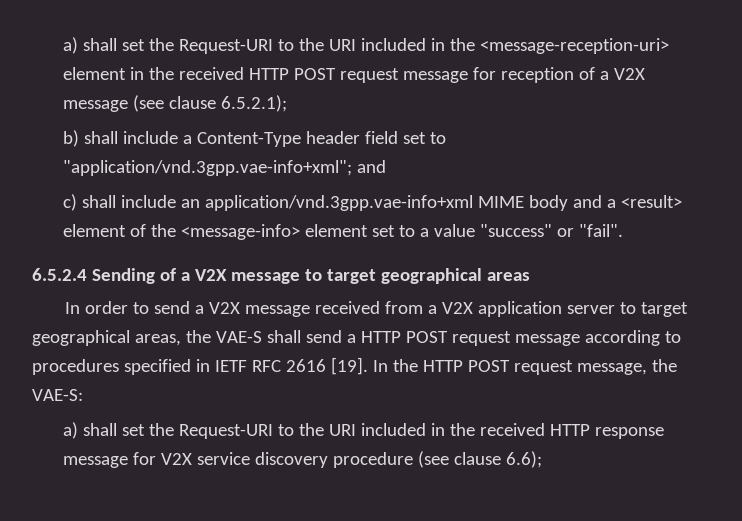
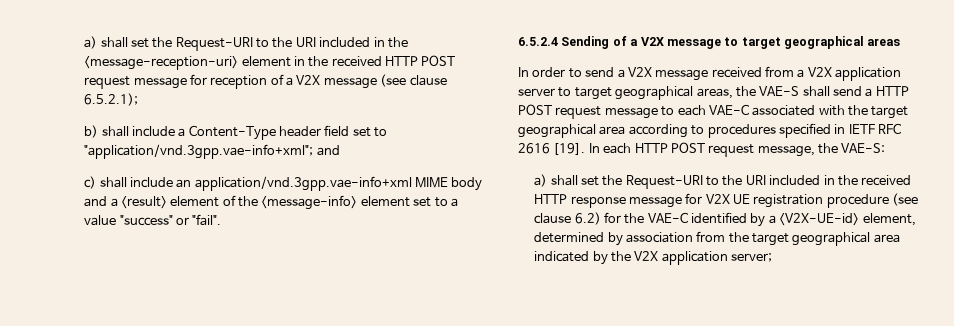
- In order to send a V2X message received from a V2X application server to target geographical areas, the VAE-S shall send a HTTP POST request message according to procedures specified in IETF RFC 2616 [19].
+ In order to send a V2X message received from a V2X application server to target geographical areas, the VAE-S shall send a HTTP POST request message to each VAE-C associated with the target geographical area according to procedures specified in IETF RFC 2616 [19].
- In the HTTP POST request message, the VAE-S:
+ In each HTTP POST request message, the VAE-S:
- a) shall set the Request-URI to the URI included in the received HTTP response message for V2X service discovery procedure (see clause 6.6);
+ a) shall set the Request-URI to the URI included in the received HTTP response message for V2X UE registration procedure (see clause 6.2) for the VAE-C identified by a <V2X-UE-id> element, determined by association from the target geographical area indicated by the V2X application server;

